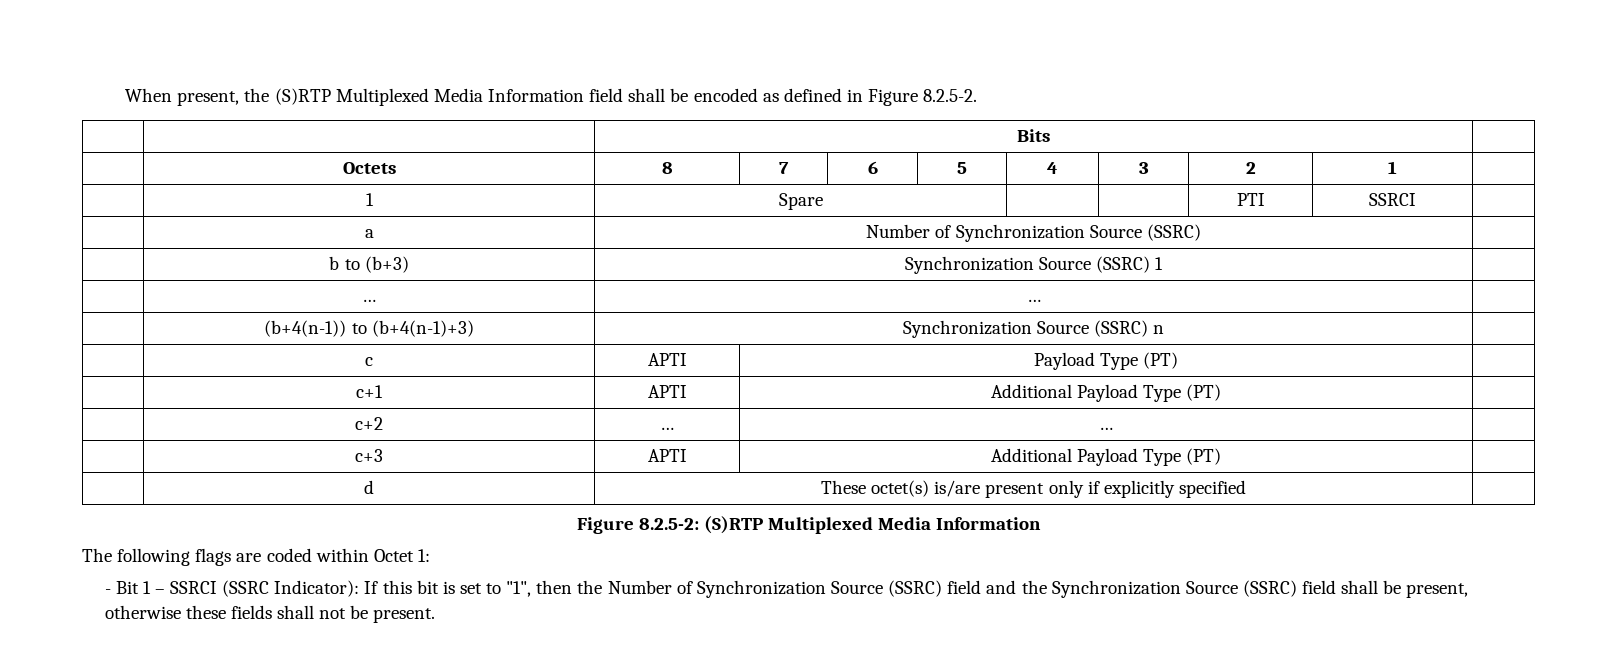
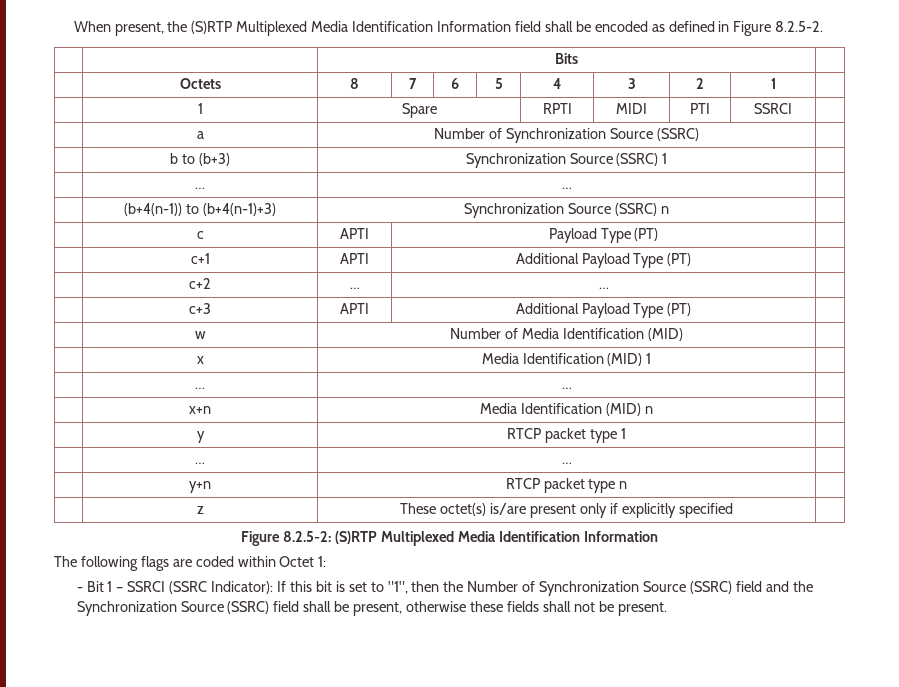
- When present, the (S)RTP Multiplexed Media Information field shall be encoded as defined in Figure 8.2.5-2.
+ When present, the (S)RTP Multiplexed Media Identification Information field shall be encoded as defined in Figure 8.2.5-2.
- | 1 | Spare | | | PTI | SSRCI |
+ | 1 | Spare | RPTI | MIDI | PTI | SSRCI |
- | d | These octet(s) is/are present only if explicitly specified |
+ | w | Number of Media Identification (MID) |
+ | x | Media Identification (MID) 1 |
+ | … | … |
+ | x+n | Media Identification (MID) n |
+ | y | RTCP packet type 1 |
+ | … | … |
+ | y+n | RTCP packet type n |
+ | z | These octet(s) is/are present only if explicitly specified |
- Figure 8.2.5-2: (S)RTP Multiplexed Media Information
+ Figure 8.2.5-2: (S)RTP Multiplexed Media Identification Information

